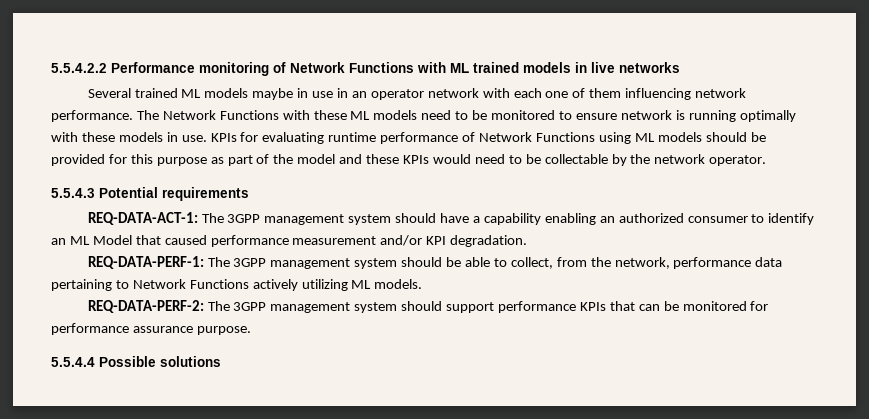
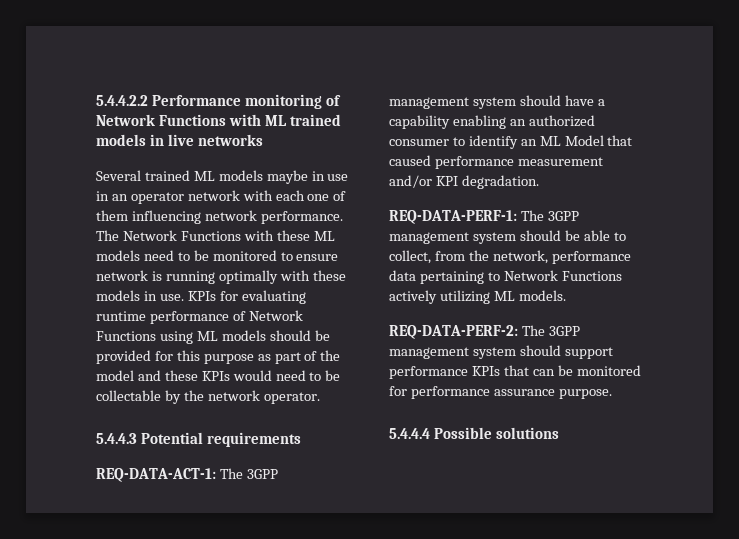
- 5.5.4.2.2 Performance monitoring of Network Functions with ML trained models in live networks
+ 5.4.4.2.2 Performance monitoring of Network Functions with ML trained models in live networks
- 5.5.4.3 Potential requirements
+ 5.4.4.3 Potential requirements
- 5.5.4.4 Possible solutions
+ 5.4.4.4 Possible solutions

